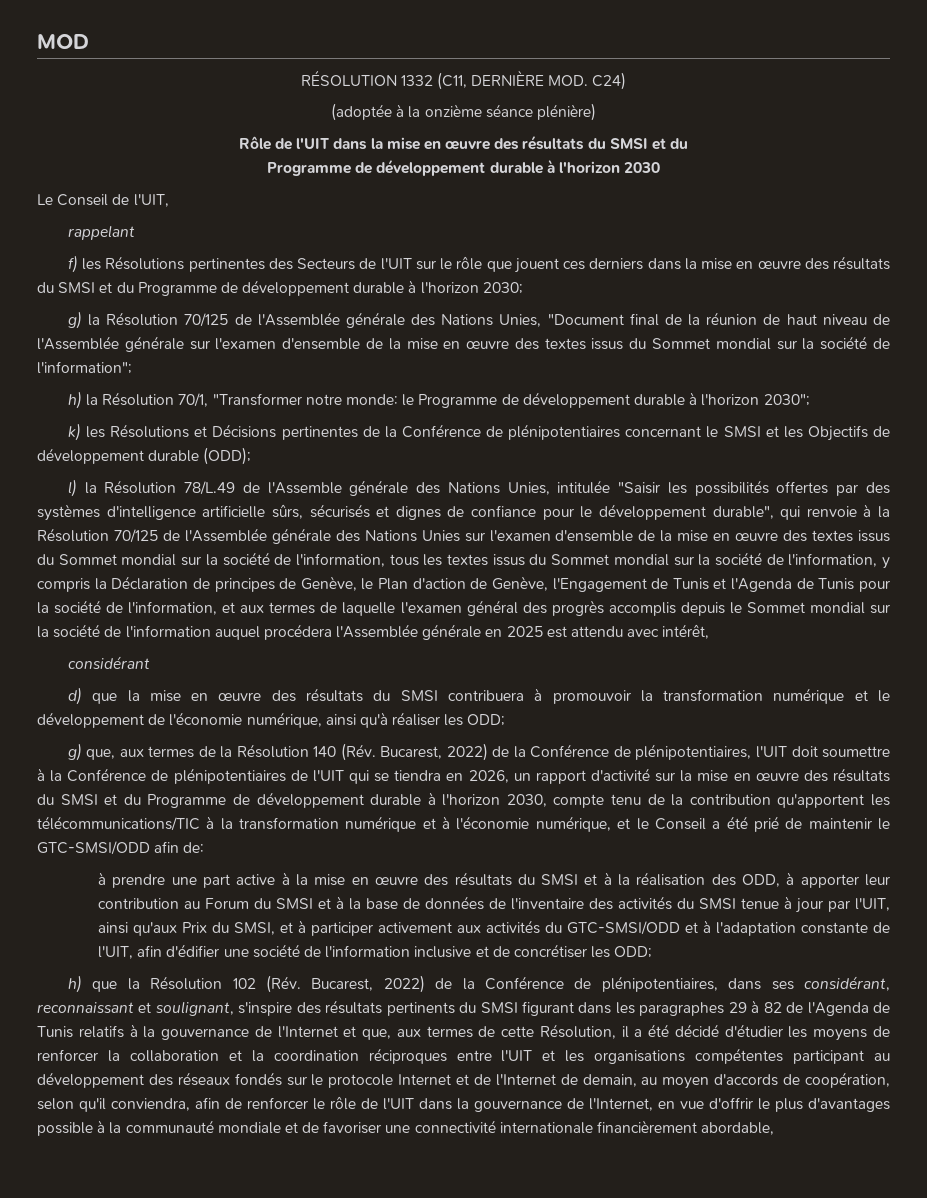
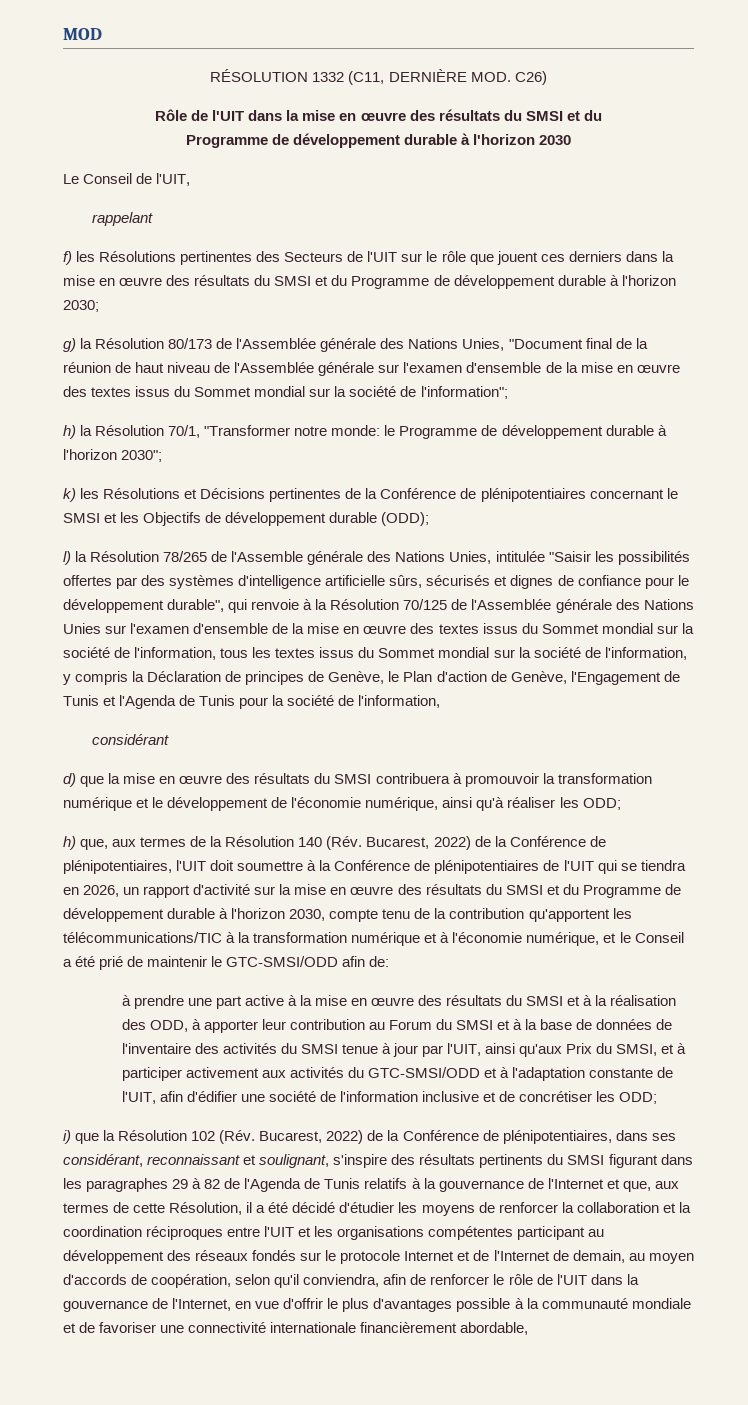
- RÉSOLUTION 1332 (C11, DERNIÈRE MOD. C24)
- (adoptée à la onzième séance plénière)
+ RÉSOLUTION 1332 (C11, DERNIÈRE MOD. C26)
- g) la Résolution 70/125 de l'Assemblée générale des Nations Unies, "Document final de la réunion de haut niveau de l'Assemblée générale sur l'examen d'ensemble de la mise en œuvre des textes issus du Sommet mondial sur la société de l'information";
+ g) la Résolution 80/173 de l'Assemblée générale des Nations Unies, "Document final de la réunion de haut niveau de l'Assemblée générale sur l'examen d'ensemble de la mise en œuvre des textes issus du Sommet mondial sur la société de l'information";
- l) la Résolution 78/L.49 de l'Assemble générale des Nations Unies, intitulée "Saisir les possibilités offertes par des systèmes d'intelligence artificielle sûrs, sécurisés et dignes de confiance pour le développement durable", qui renvoie à la Résolution 70/125 de l'Assemblée générale des Nations Unies sur l'examen d'ensemble de la mise en œuvre des textes issus du Sommet mondial sur la société de l'information, tous les textes issus du Sommet mondial sur la société de l'information, y compris la Déclaration de principes de Genève, le Plan d'action de Genève, l'Engagement de Tunis et l'Agenda de Tunis pour la société de l'information, et aux termes de laquelle l'examen général des progrès accomplis depuis le Sommet mondial sur la société de l'information auquel procédera l'Assemblée générale en 2025 est attendu avec intérêt,
+ l) la Résolution 78/265 de l'Assemble générale des Nations Unies, intitulée "Saisir les possibilités offertes par des systèmes d'intelligence artificielle sûrs, sécurisés et dignes de confiance pour le développement durable", qui renvoie à la Résolution 70/125 de l'Assemblée générale des Nations Unies sur l'examen d'ensemble de la mise en œuvre des textes issus du Sommet mondial sur la société de l'information, tous les textes issus du Sommet mondial sur la société de l'information, y compris la Déclaration de principes de Genève, le Plan d'action de Genève, l'Engagement de Tunis et l'Agenda de Tunis pour la société de l'information,
- g) que, aux termes de la Résolution 140 (Rév. Bucarest, 2022) de la Conférence de plénipotentiaires, l'UIT doit soumettre à la Conférence de plénipotentiaires de l'UIT qui se tiendra en 2026, un rapport d'activité sur la mise en œuvre des résultats du SMSI et du Programme de développement durable à l'horizon 2030, compte tenu de la contribution qu'apportent les télécommunications/TIC à la transformation numérique et à l'économie numérique, et le Conseil a été prié de maintenir le GTC-SMSI/ODD afin de:
+ h) que, aux termes de la Résolution 140 (Rév. Bucarest, 2022) de la Conférence de plénipotentiaires, l'UIT doit soumettre à la Conférence de plénipotentiaires de l'UIT qui se tiendra en 2026, un rapport d'activité sur la mise en œuvre des résultats du SMSI et du Programme de développement durable à l'horizon 2030, compte tenu de la contribution qu'apportent les télécommunications/TIC à la transformation numérique et à l'économie numérique, et le Conseil a été prié de maintenir le GTC-SMSI/ODD afin de:
- h) que la Résolution 102 (Rév. Bucarest, 2022) de la Conférence de plénipotentiaires, dans ses considérant, reconnaissant et soulignant, s'inspire des résultats pertinents du SMSI figurant dans les paragraphes 29 à 82 de l'Agenda de Tunis relatifs à la gouvernance de l'Internet et que, aux termes de cette Résolution, il a été décidé d'étudier les moyens de renforcer la collaboration et la coordination réciproques entre l'UIT et les organisations compétentes participant au développement des réseaux fondés sur le protocole Internet et de l'Internet de demain, au moyen d'accords de coopération, selon qu'il conviendra, afin de renforcer le rôle de l'UIT dans la gouvernance de l'Internet, en vue d'offrir le plus d'avantages possible à la communauté mondiale et de favoriser une connectivité internationale financièrement abordable,
+ i) que la Résolution 102 (Rév. Bucarest, 2022) de la Conférence de plénipotentiaires, dans ses considérant, reconnaissant et soulignant, s'inspire des résultats pertinents du SMSI figurant dans les paragraphes 29 à 82 de l'Agenda de Tunis relatifs à la gouvernance de l'Internet et que, aux termes de cette Résolution, il a été décidé d'étudier les moyens de renforcer la collaboration et la coordination réciproques entre l'UIT et les organisations compétentes participant au développement des réseaux fondés sur le protocole Internet et de l'Internet de demain, au moyen d'accords de coopération, selon qu'il conviendra, afin de renforcer le rôle de l'UIT dans la gouvernance de l'Internet, en vue d'offrir le plus d'avantages possible à la communauté mondiale et de favoriser une connectivité internationale financièrement abordable,

